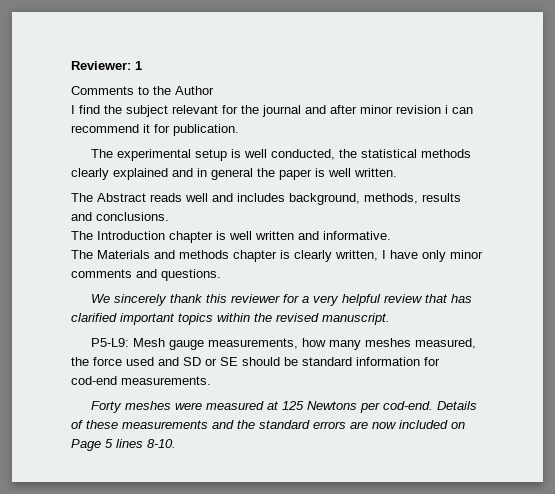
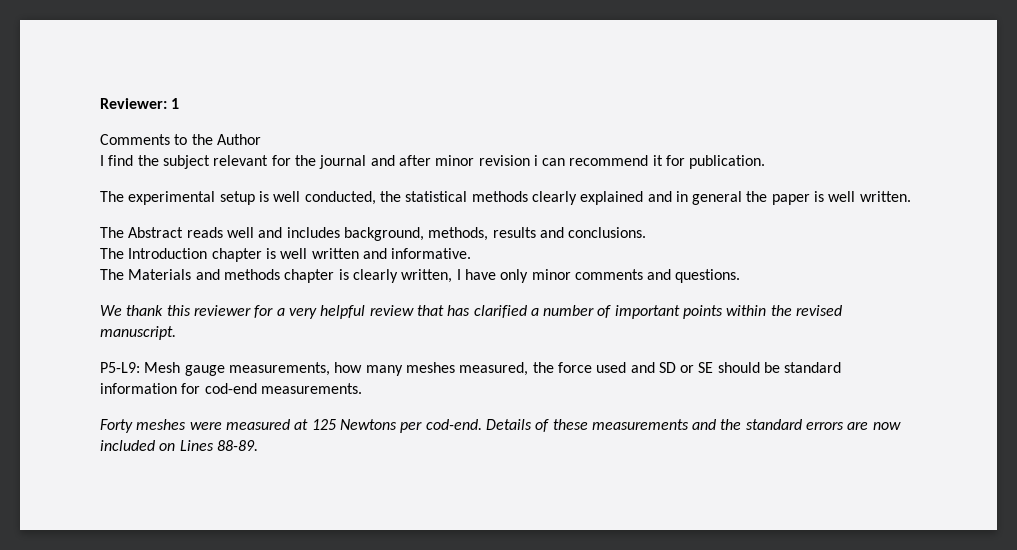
- We sincerely thank this reviewer for a very helpful review that has clarified important topics within the revised manuscript.
+ We thank this reviewer for a very helpful review that has clarified a number of important points within the revised manuscript.
- Details of these measurements and the standard errors are now included on Page 5 lines 8-10.
+ Details of these measurements and the standard errors are now included on Lines 88-89.

